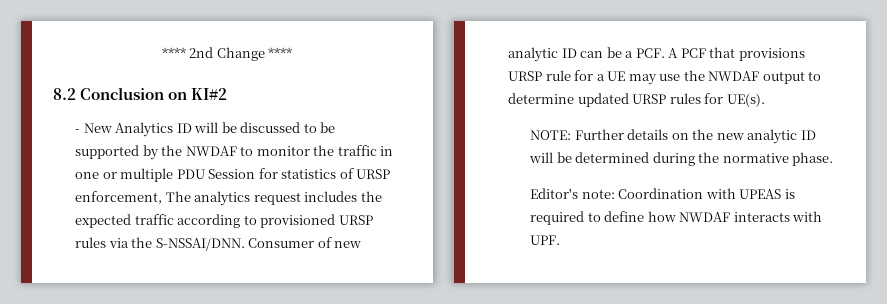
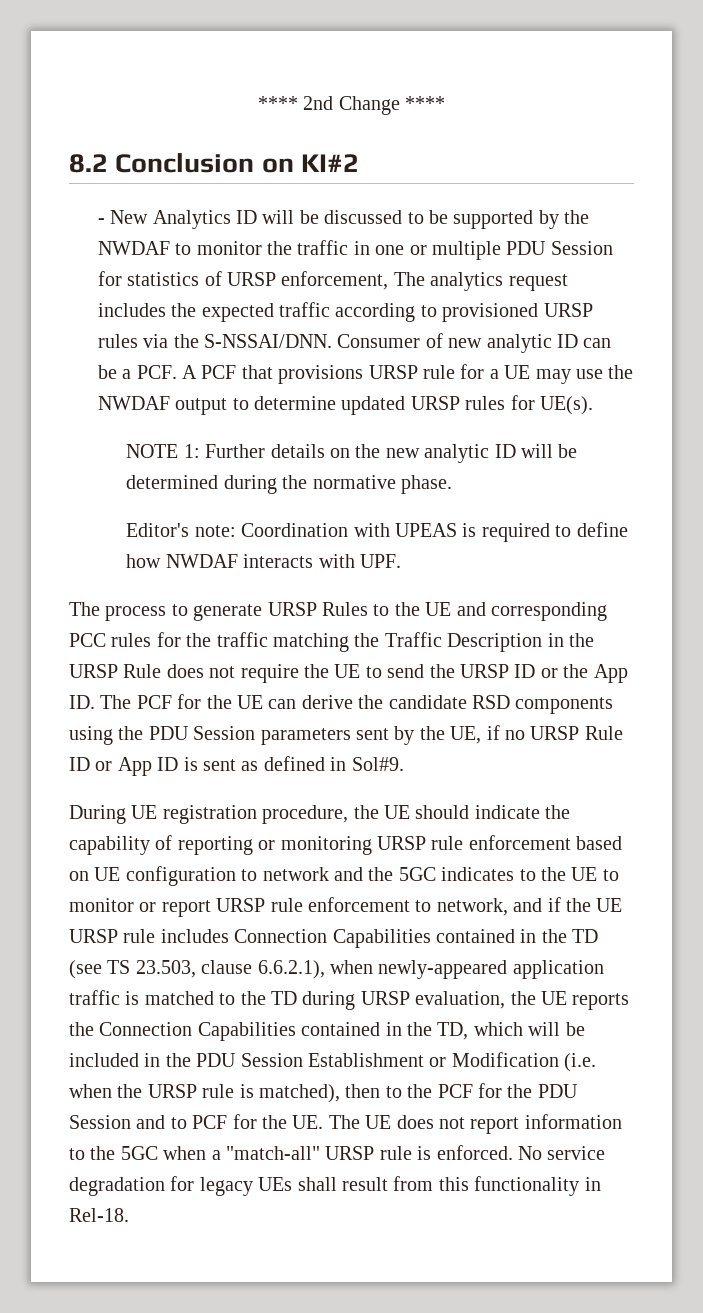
- NOTE: Further details on the new analytic ID will be determined during the normative phase.
+ NOTE 1: Further details on the new analytic ID will be determined during the normative phase.
+ The process to generate URSP Rules to the UE and corresponding PCC rules for the traffic matching the Traffic Description in the URSP Rule does not require the UE to send the URSP ID or the App ID. The PCF for the UE can derive the candidate RSD components using the PDU Session parameters sent by the UE, if no URSP Rule ID or App ID is sent as defined in Sol#9.
+ During UE registration procedure, the UE should indicate the capability of reporting or monitoring URSP rule enforcement based on UE configuration to network and the 5GC indicates to the UE to monitor or report URSP rule enforcement to network, and if the UE URSP rule includes Connection Capabilities contained in the TD (see TS 23.503, clause 6.6.2.1), when newly-appeared application traffic is matched to the TD during URSP evaluation, the UE reports the Connection Capabilities contained in the TD, which will be included in the PDU Session Establishment or Modification (i.e. when the URSP rule is matched), then to the PCF for the PDU Session and to PCF for the UE. The UE does not report information to the 5GC when a "match-all" URSP rule is enforced. No service degradation for legacy UEs shall result from this functionality in Rel-18.

